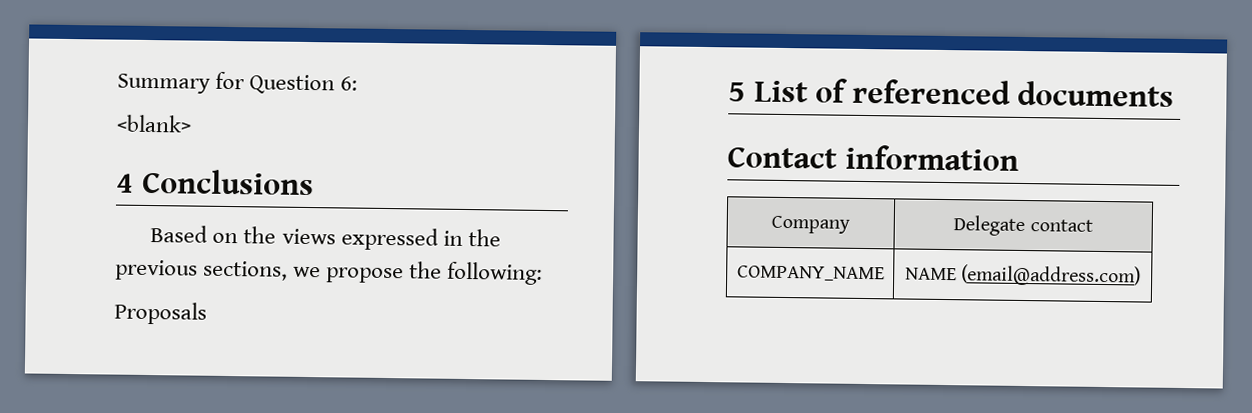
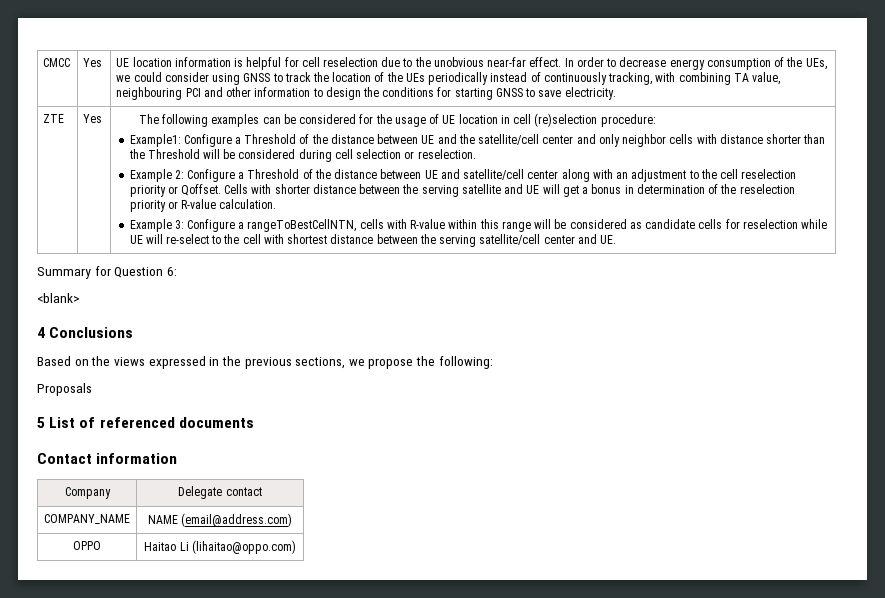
+ CMCC | Yes | UE location information is helpful for cell reselection due to the unobvious near-far effect. In order to decrease energy consumption of the UEs, we could consider using GNSS to track the location of the UEs periodically instead of continuously tracking, with combining TA value, neighbouring PCI and other information to design the conditions for starting GNSS to save electricity.
+ ZTE | Yes | The following examples can be considered for the usage of UE location in cell (re)selection procedure:
+ Example1: Configure a Threshold of the distance between UE and the satellite/cell center and only neighbor cells with distance shorter than the Threshold will be considered during cell selection or reselection.
+ Example 2: Configure a Threshold of the distance between UE and satellite/cell center along with an adjustment to the cell reselection priority or Qoffset. Cells with shorter distance between the serving satellite and UE will get a bonus in determination of the reselection priority or R-value calculation.
+ Example 3: Configure a rangeToBestCellNTN, cells with R-value within this range will be considered as candidate cells for reselection while UE will re-select to the cell with shortest distance between the serving satellite/cell center and UE.
+ OPPO | Haitao Li (lihaitao@oppo.com)

